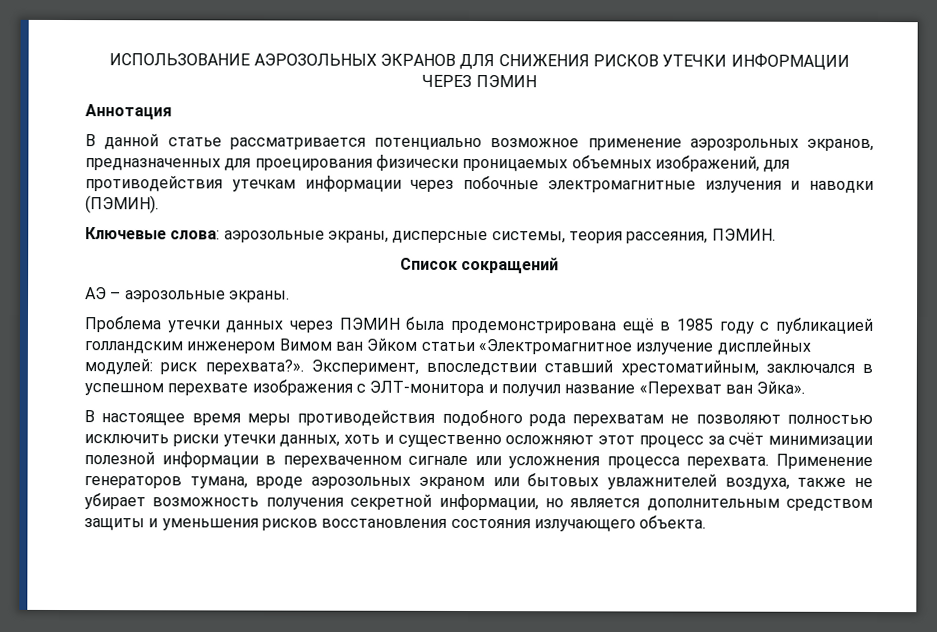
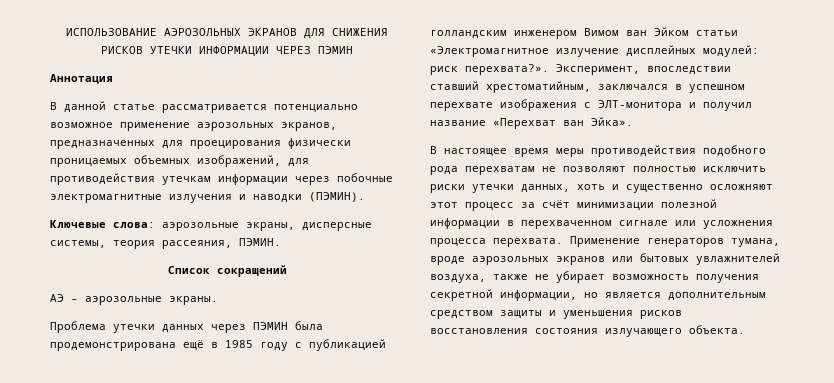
- В данной статье рассматривается потенциально возможное применение аэрозрольных экранов, предназначенных для проецирования физически проницаемых объемных изображений, для противодействия утечкам информации через побочные электромагнитные излучения и наводки (ПЭМИН).
+ В данной статье рассматривается потенциально возможное применение аэрозольных экранов, предназначенных для проецирования физически проницаемых объемных изображений, для противодействия утечкам информации через побочные электромагнитные излучения и наводки (ПЭМИН).
- Применение генераторов тумана, вроде аэрозольных экраном или бытовых увлажнителей воздуха, также не убирает возможность получения секретной информации, но является дополнительным средством защиты и уменьшения рисков восстановления состояния излучающего объекта.
+ Применение генераторов тумана, вроде аэрозольных экранов или бытовых увлажнителей воздуха, также не убирает возможность получения секретной информации, но является дополнительным средством защиты и уменьшения рисков восстановления состояния излучающего объекта.

